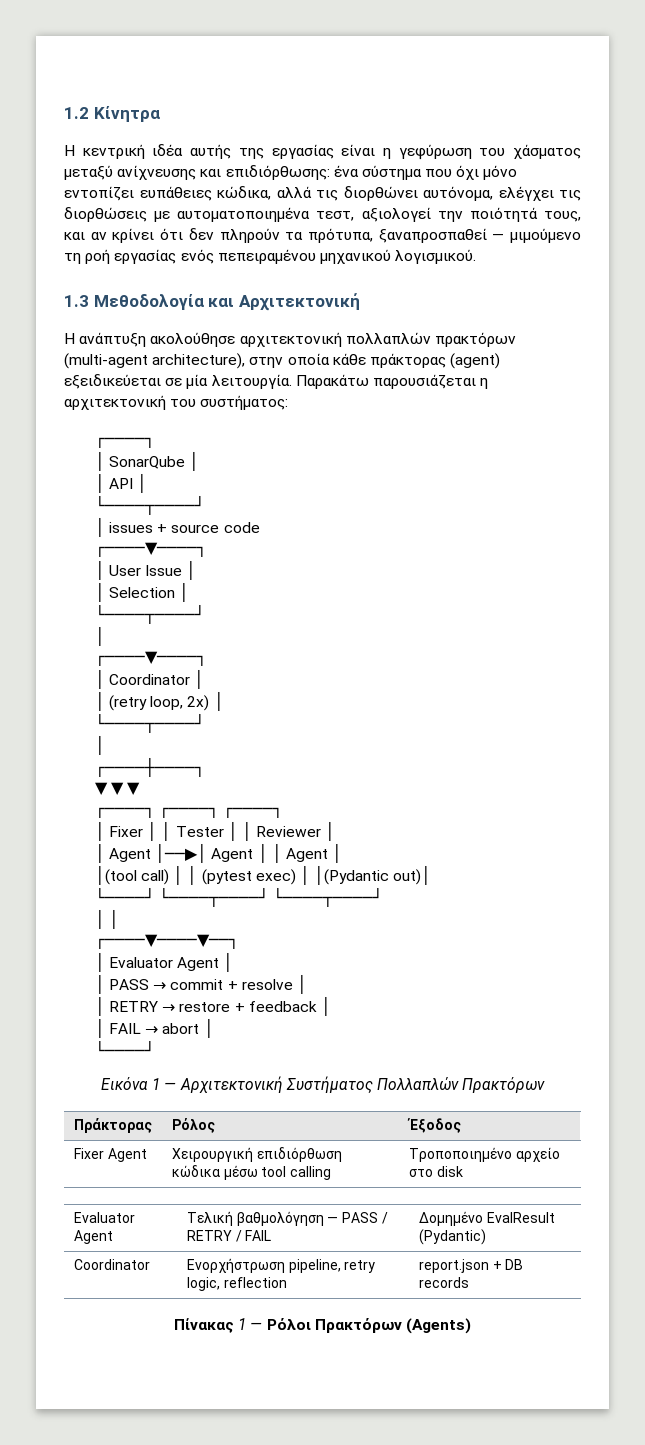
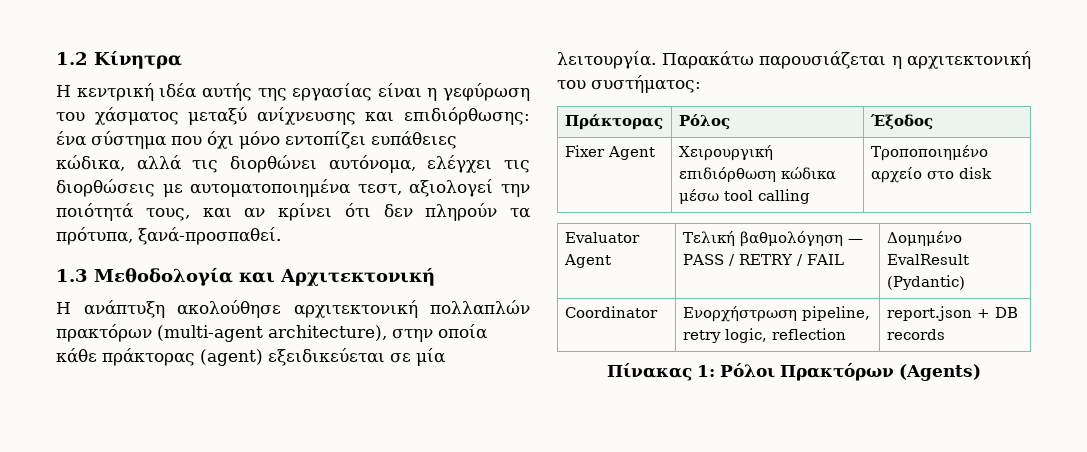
- Η κεντρική ιδέα αυτής της εργασίας είναι η γεφύρωση του χάσματος μεταξύ ανίχνευσης και επιδιόρθωσης: ένα σύστημα που όχι μόνο εντοπίζει ευπάθειες κώδικα, αλλά τις διορθώνει αυτόνομα, ελέγχει τις διορθώσεις με αυτοματοποιημένα τεστ, αξιολογεί την ποιότητά τους, και αν κρίνει ότι δεν πληρούν τα πρότυπα, ξαναπροσπαθεί — μιμούμενο τη ροή εργασίας ενός πεπειραμένου μηχανικού λογισμικού.
+ Η κεντρική ιδέα αυτής της εργασίας είναι η γεφύρωση του χάσματος μεταξύ ανίχνευσης και επιδιόρθωσης: ένα σύστημα που όχι μόνο εντοπίζει ευπάθειες κώδικα, αλλά τις διορθώνει αυτόνομα, ελέγχει τις διορθώσεις με αυτοματοποιημένα τεστ, αξιολογεί την ποιότητά τους, και αν κρίνει ότι δεν πληρούν τα πρότυπα, ξανά-προσπαθεί.
  Παρακάτω παρουσιάζεται η αρχιτεκτονική του συστήματος:
- ┌────┐
- │ SonarQube │
- │ API │
- └────┬────┘
- │ issues + source code
- ┌────▼────┐
- │ User Issue │
- │ Selection │
- └────┬────┘
- │
- ┌────▼────┐
- │ Coordinator │
- │ (retry loop, 2x) │
- └────┬────┘
- │
- ┌────┼────┐
- ▼ ▼ ▼
- ┌────┐ ┌────┐ ┌────┐
- │ Fixer │ │ Tester │ │ Reviewer │
- │ Agent │──▶│ Agent │ │ Agent │
- │(tool call) │ │ (pytest exec) │ │(Pydantic out)│
- └────┘ └────┬────┘ └────┬────┘
- │ │
- ┌────▼────▼──┐
- │ Evaluator Agent │
- │ PASS → commit + resolve │
- │ RETRY → restore + feedback │
- │ FAIL → abort │
- └────┘
- Εικόνα 1 — Αρχιτεκτονική Συστήματος Πολλαπλών Πρακτόρων
- Πίνακας 1 — Ρόλοι Πρακτόρων (Agents)
+ Πίνακας 1: Ρόλοι Πρακτόρων (Agents)

